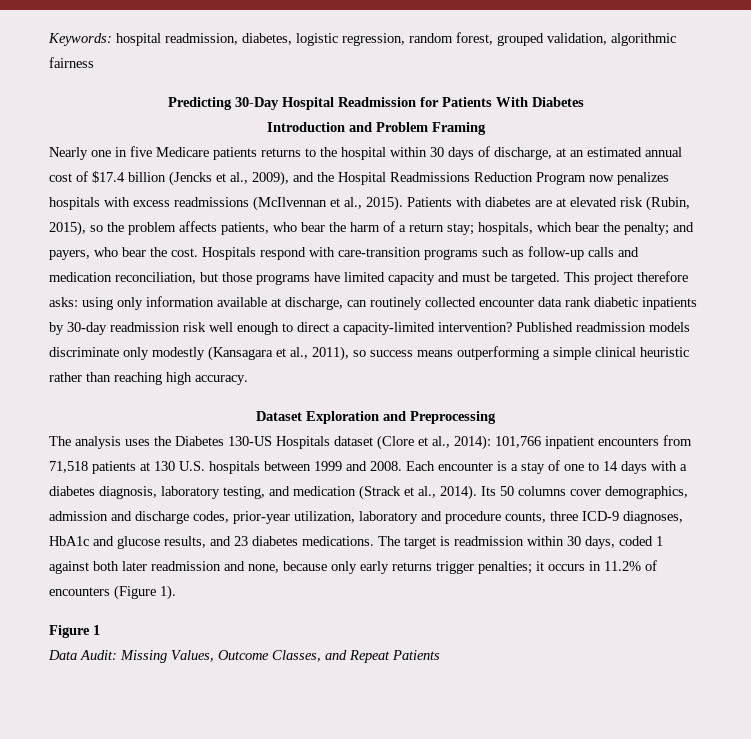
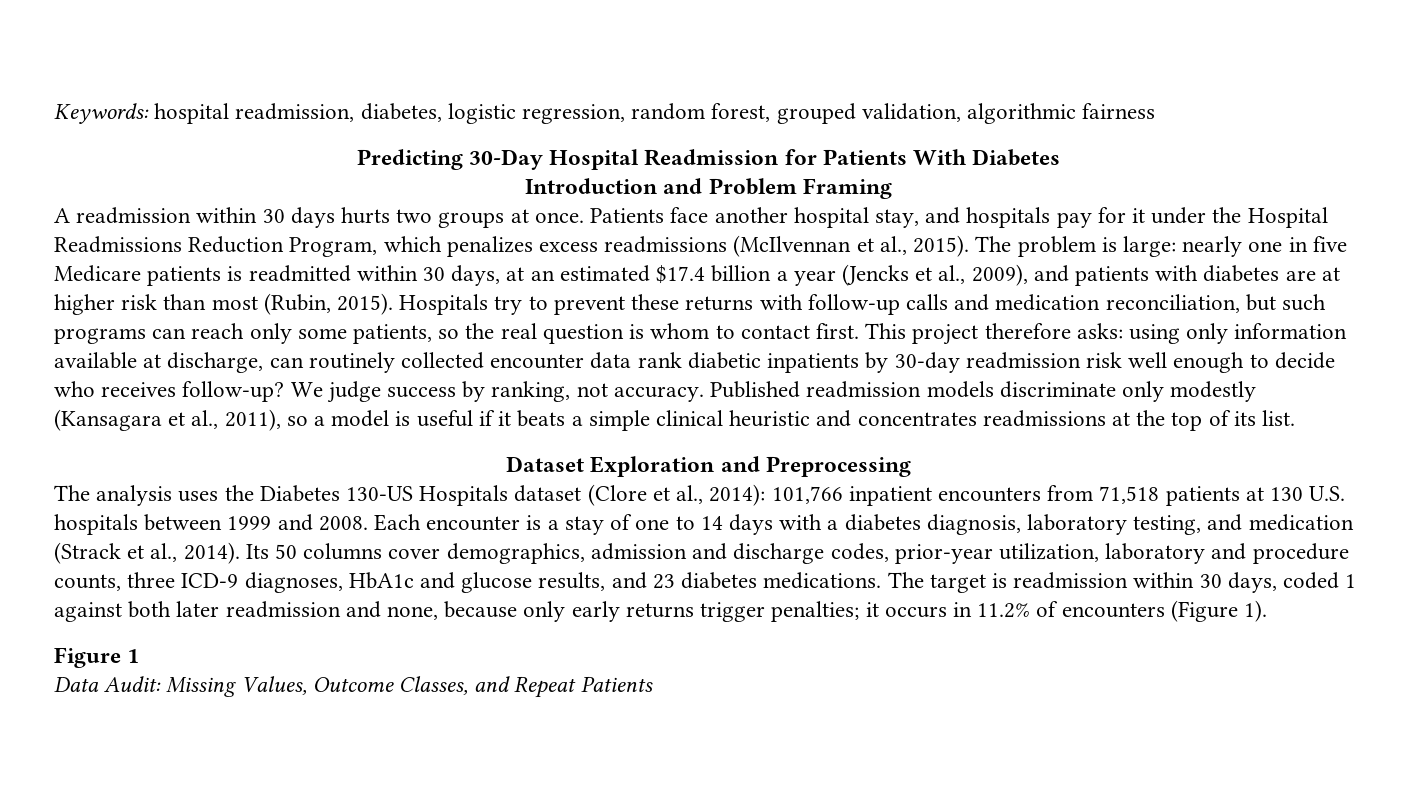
- Nearly one in five Medicare patients returns to the hospital within 30 days of discharge, at an estimated annual cost of $17.4 billion (Jencks et al., 2009), and the Hospital Readmissions Reduction Program now penalizes hospitals with excess readmissions (McIlvennan et al., 2015).
+ A readmission within 30 days hurts two groups at once. Patients face another hospital stay, and hospitals pay for it under the Hospital Readmissions Reduction Program, which penalizes excess readmissions (McIlvennan et al., 2015).
- Patients with diabetes are at elevated risk (Rubin, 2015), so the problem affects patients, who bear the harm of a return stay; hospitals, which bear the penalty; and payers, who bear the cost. Hospitals respond with care-transition programs such as follow-up calls and medication reconciliation, but those programs have limited capacity and must be targeted.
+ The problem is large: nearly one in five Medicare patients is readmitted within 30 days, at an estimated $17.4 billion a year (Jencks et al., 2009), and patients with diabetes are at higher risk than most (Rubin, 2015). Hospitals try to prevent these returns with follow-up calls and medication reconciliation, but such programs can reach only some patients, so the real question is whom to contact first.
- This project therefore asks: using only information available at discharge, can routinely collected encounter data rank diabetic inpatients by 30-day readmission risk well enough to direct a capacity-limited intervention?
+ This project therefore asks: using only information available at discharge, can routinely collected encounter data rank diabetic inpatients by 30-day readmission risk well enough to decide who receives follow-up? We judge success by ranking, not accuracy.
- Published readmission models discriminate only modestly (Kansagara et al., 2011), so success means outperforming a simple clinical heuristic rather than reaching high accuracy.
+ Published readmission models discriminate only modestly (Kansagara et al., 2011), so a model is useful if it beats a simple clinical heuristic and concentrates readmissions at the top of its list.

